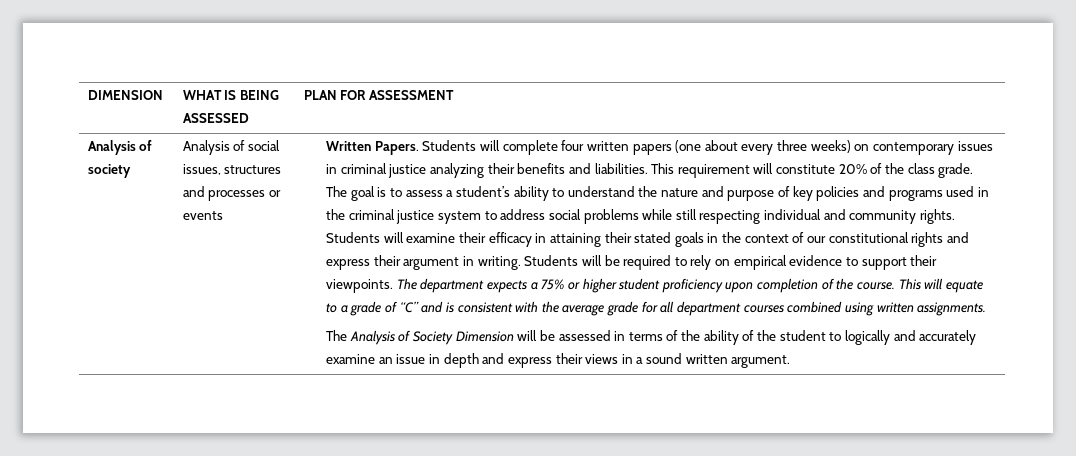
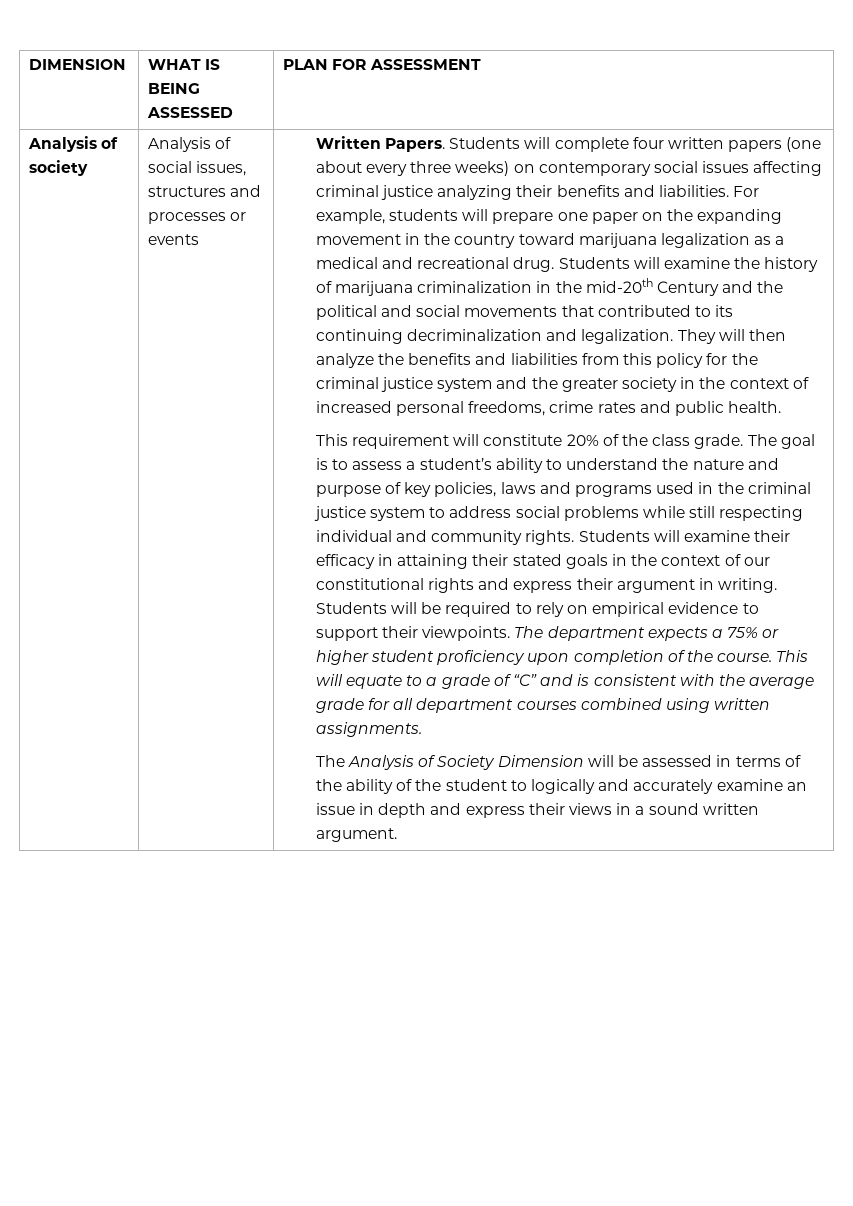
- Students will complete four written papers (one about every three weeks) on contemporary issues in criminal justice analyzing their benefits and liabilities. This requirement will constitute 20% of the class grade.
+ Students will complete four written papers (one about every three weeks) on contemporary social issues affecting criminal justice analyzing their benefits and liabilities. For example, students will prepare one paper on the expanding movement in the country toward marijuana legalization as a medical and recreational drug. Students will examine the history of marijuana criminalization in the mid-20th Century and the political and social movements that contributed to its continuing decriminalization and legalization. They will then analyze the benefits and liabilities from this policy for the criminal justice system and the greater society in the context of increased personal freedoms, crime rates and public health.
+ This requirement will constitute 20% of the class grade.
- The goal is to assess a student’s ability to understand the nature and purpose of key policies and programs used in the criminal justice system to address social problems while still respecting individual and community rights.
+ The goal is to assess a student’s ability to understand the nature and purpose of key policies, laws and programs used in the criminal justice system to address social problems while still respecting individual and community rights.

